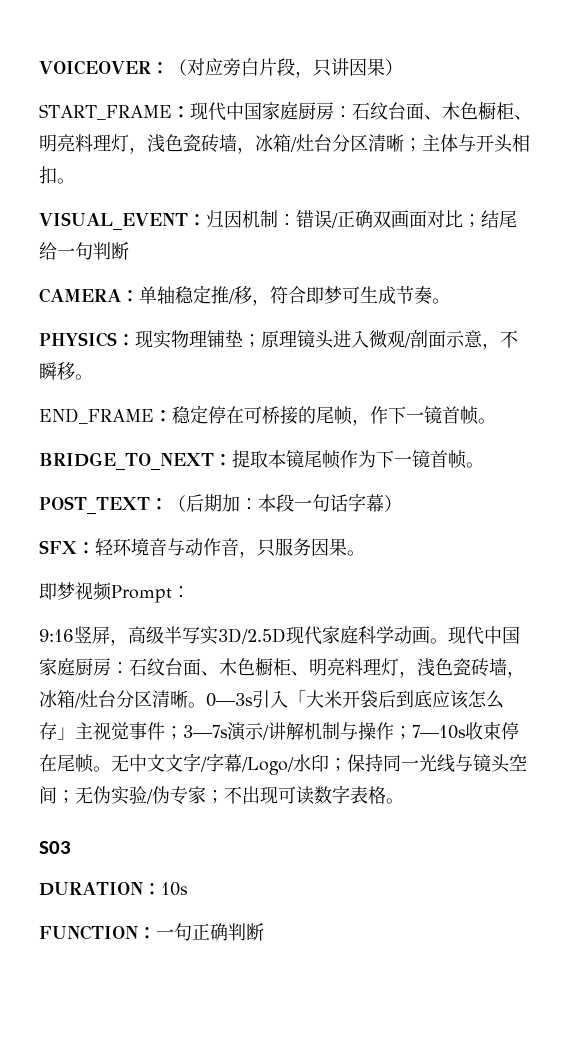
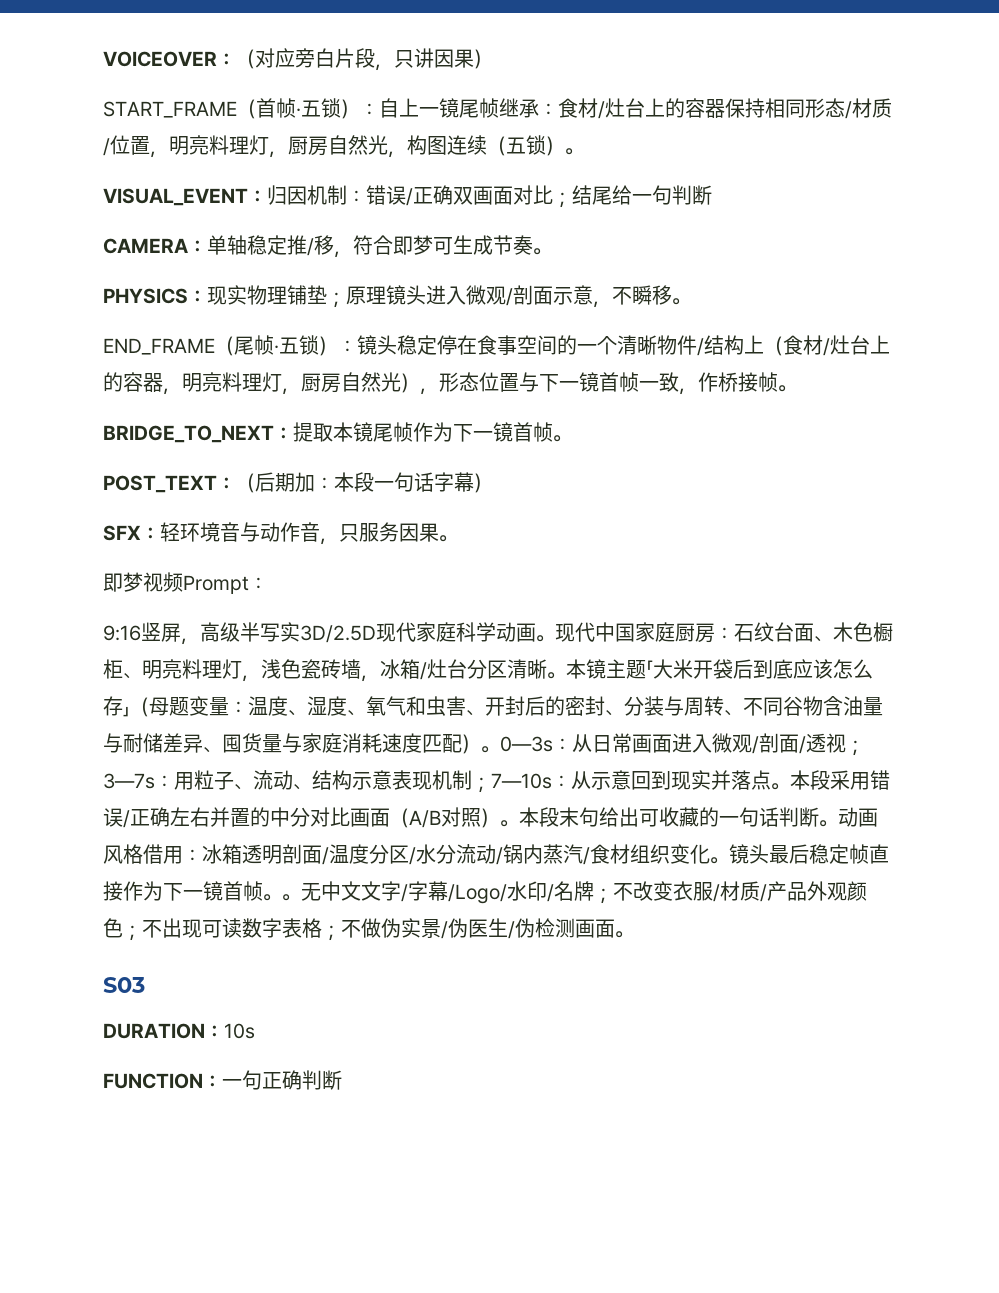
- START_FRAME：现代中国家庭厨房：石纹台面、木色橱柜、明亮料理灯，浅色瓷砖墙，冰箱/灶台分区清晰；主体与开头相扣。
+ START_FRAME（首帧·五锁）：自上一镜尾帧继承：食材/灶台上的容器保持相同形态/材质/位置，明亮料理灯，厨房自然光，构图连续（五锁）。
- END_FRAME：稳定停在可桥接的尾帧，作下一镜首帧。
+ END_FRAME（尾帧·五锁）：镜头稳定停在食事空间的一个清晰物件/结构上（食材/灶台上的容器，明亮料理灯，厨房自然光），形态位置与下一镜首帧一致，作桥接帧。
- 0—3s引入「大米开袋后到底应该怎么存」主视觉事件；3—7s演示/讲解机制与操作；7—10s收束停在尾帧。
+ 本镜主题「大米开袋后到底应该怎么存」（母题变量：温度、湿度、氧气和虫害、开封后的密封、分装与周转、不同谷物含油量与耐储差异、囤货量与家庭消耗速度匹配）。0—3s：从日常画面进入微观/剖面/透视；3—7s：用粒子、流动、结构示意表现机制；7—10s：从示意回到现实并落点。本段采用错误/正确左右并置的中分对比画面（A/B对照）。本段末句给出可收藏的一句话判断。动画风格借用：冰箱透明剖面/温度分区/水分流动/锅内蒸汽/食材组织变化。镜头最后稳定帧直接作为下一镜首帧。。
- 无中文文字/字幕/Logo/水印；保持同一光线与镜头空间；无伪实验/伪专家；不出现可读数字表格。
+ 无中文文字/字幕/Logo/水印/名牌；不改变衣服/材质/产品外观颜色；不出现可读数字表格；不做伪实景/伪医生/伪检测画面。

